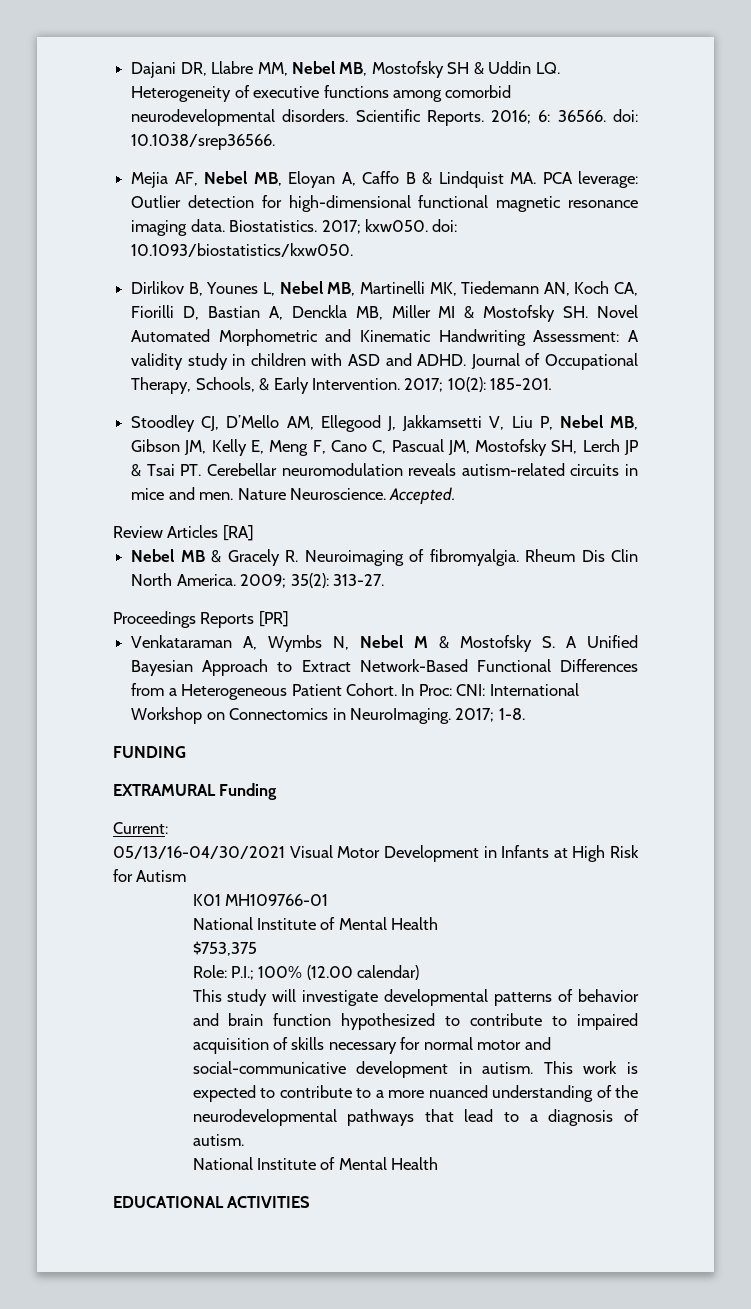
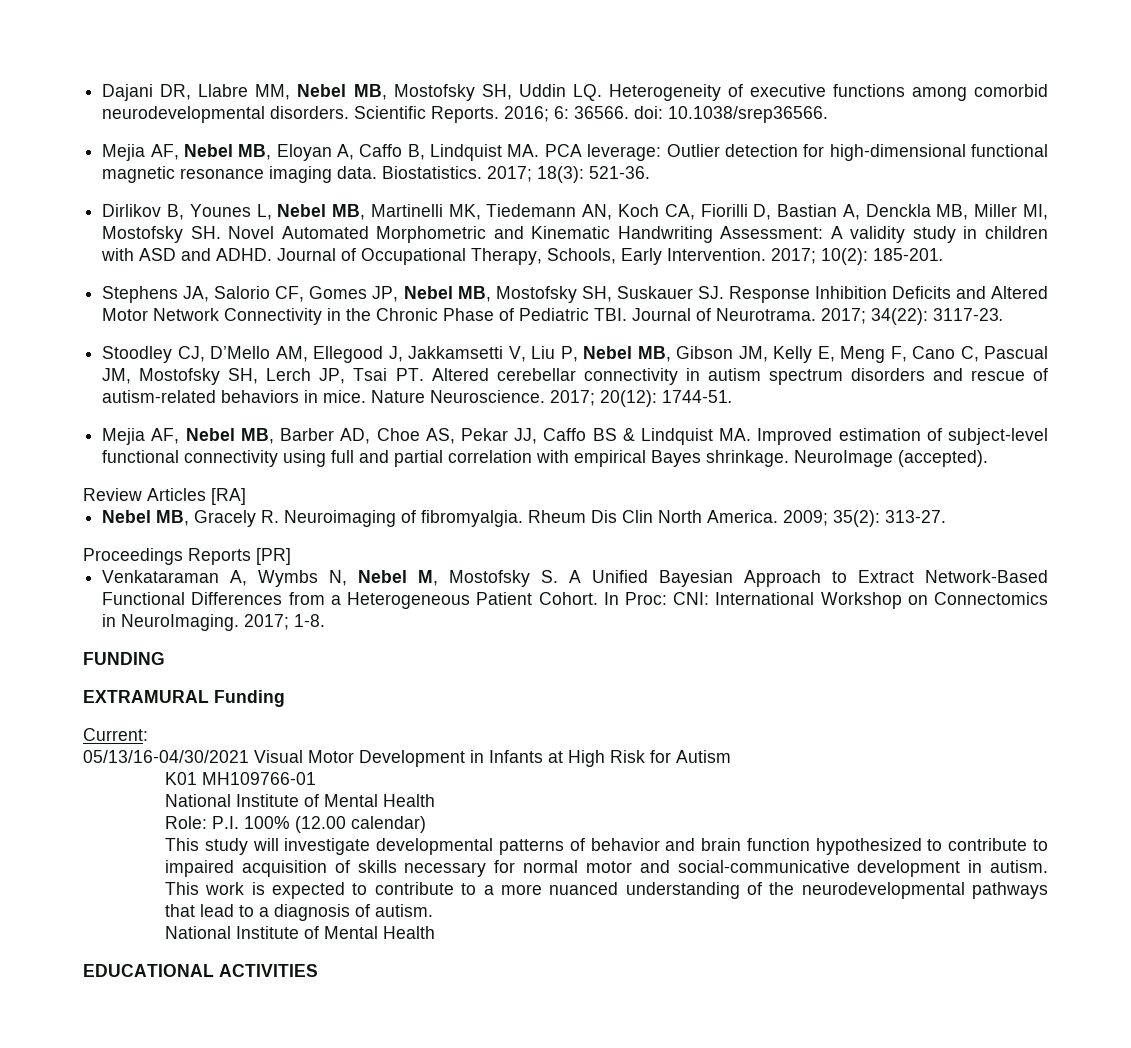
- Dajani DR, Llabre MM, Nebel MB, Mostofsky SH & Uddin LQ. Heterogeneity of executive functions among comorbid neurodevelopmental disorders.
+ Dajani DR, Llabre MM, Nebel MB, Mostofsky SH, Uddin LQ. Heterogeneity of executive functions among comorbid neurodevelopmental disorders.
- Mejia AF, Nebel MB, Eloyan A, Caffo B & Lindquist MA. PCA leverage: Outlier detection for high-dimensional functional magnetic resonance imaging data.
+ Mejia AF, Nebel MB, Eloyan A, Caffo B, Lindquist MA. PCA leverage: Outlier detection for high-dimensional functional magnetic resonance imaging data.
- 2017; kxw050. doi: 10.1093/biostatistics/kxw050.
+ 2017; 18(3): 521-36.
- Dirlikov B, Younes L, Nebel MB, Martinelli MK, Tiedemann AN, Koch CA, Fiorilli D, Bastian A, Denckla MB, Miller MI & Mostofsky SH. Novel Automated Morphometric and Kinematic Handwriting Assessment: A validity study in children with ASD and ADHD.
+ Dirlikov B, Younes L, Nebel MB, Martinelli MK, Tiedemann AN, Koch CA, Fiorilli D, Bastian A, Denckla MB, Miller MI, Mostofsky SH. Novel Automated Morphometric and Kinematic Handwriting Assessment: A validity study in children with ASD and ADHD.
- Journal of Occupational Therapy, Schools, & Early Intervention.
+ Journal of Occupational Therapy, Schools, Early Intervention.
+ Stephens JA, Salorio CF, Gomes JP, Nebel MB, Mostofsky SH, Suskauer SJ. Response Inhibition Deficits and Altered Motor Network Connectivity in the Chronic Phase of Pediatric TBI. Journal of Neurotrama. 2017; 34(22): 3117-23.
- Stoodley CJ, D’Mello AM, Ellegood J, Jakkamsetti V, Liu P, Nebel MB, Gibson JM, Kelly E, Meng F, Cano C, Pascual JM, Mostofsky SH, Lerch JP & Tsai PT. Cerebellar neuromodulation reveals autism-related circuits in mice and men. Nature Neuroscience. Accepted.
+ Stoodley CJ, D’Mello AM, Ellegood J, Jakkamsetti V, Liu P, Nebel MB, Gibson JM, Kelly E, Meng F, Cano C, Pascual JM, Mostofsky SH, Lerch JP, Tsai PT. Altered cerebellar connectivity in autism spectrum disorders and rescue of autism-related behaviors in mice. Nature Neuroscience. 2017; 20(12): 1744-51.
+ Mejia AF, Nebel MB, Barber AD, Choe AS, Pekar JJ, Caffo BS & Lindquist MA. Improved estimation of subject-level functional connectivity using full and partial correlation with empirical Bayes shrinkage. NeuroImage (accepted).
- Nebel MB & Gracely R. Neuroimaging of fibromyalgia.
+ Nebel MB, Gracely R. Neuroimaging of fibromyalgia.
- Venkataraman A, Wymbs N, Nebel M & Mostofsky S. A Unified Bayesian Approach to Extract Network-Based Functional Differences from a Heterogeneous Patient Cohort.
+ Venkataraman A, Wymbs N, Nebel M, Mostofsky S. A Unified Bayesian Approach to Extract Network-Based Functional Differences from a Heterogeneous Patient Cohort.
- $753,375
- Role: P.I.; 100% (12.00 calendar)
+ Role: P.I. 100% (12.00 calendar)

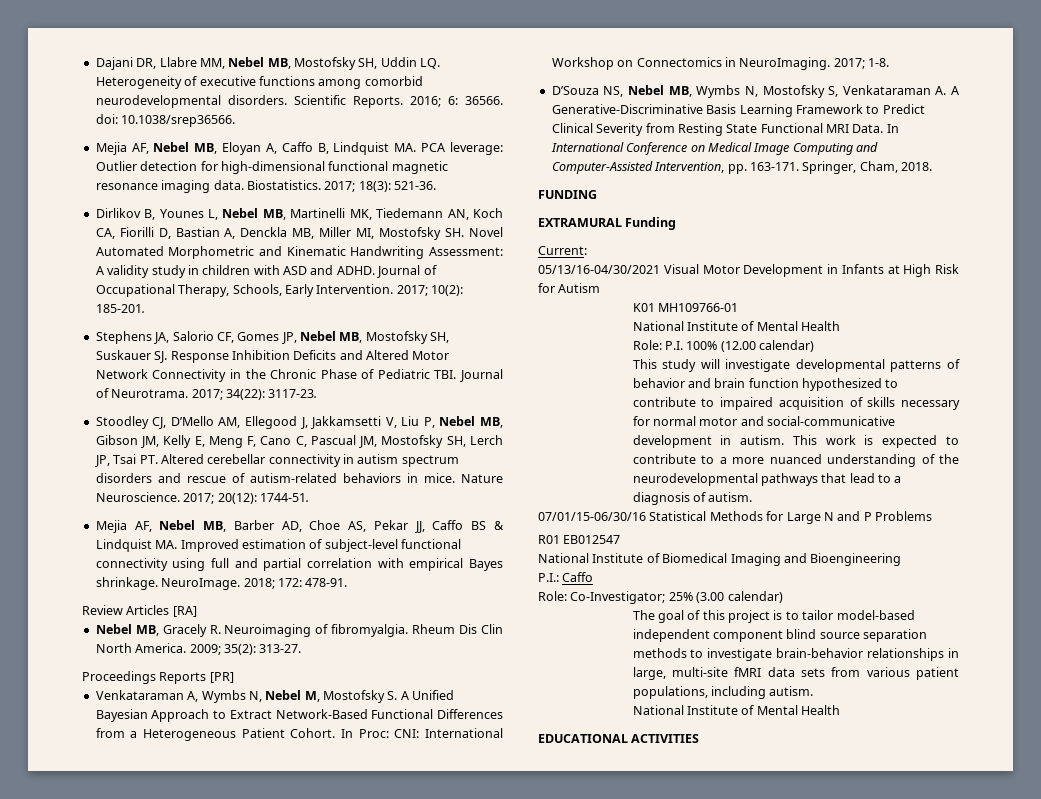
- NeuroImage (accepted).
+ NeuroImage. 2018; 172: 478-91.
+ D’Souza NS, Nebel MB, Wymbs N, Mostofsky S, Venkataraman A. A Generative-Discriminative Basis Learning Framework to Predict Clinical Severity from Resting State Functional MRI Data. In International Conference on Medical Image Computing and Computer-Assisted Intervention, pp. 163-171. Springer, Cham, 2018.
+ 07/01/15-06/30/16 Statistical Methods for Large N and P Problems
+ R01 EB012547
+ National Institute of Biomedical Imaging and Bioengineering
+ P.I.: Caffo
+ Role: Co-Investigator; 25% (3.00 calendar)
+ The goal of this project is to tailor model-based independent component blind source separation methods to investigate brain-behavior relationships in large, multi-site fMRI data sets from various patient populations, including autism.

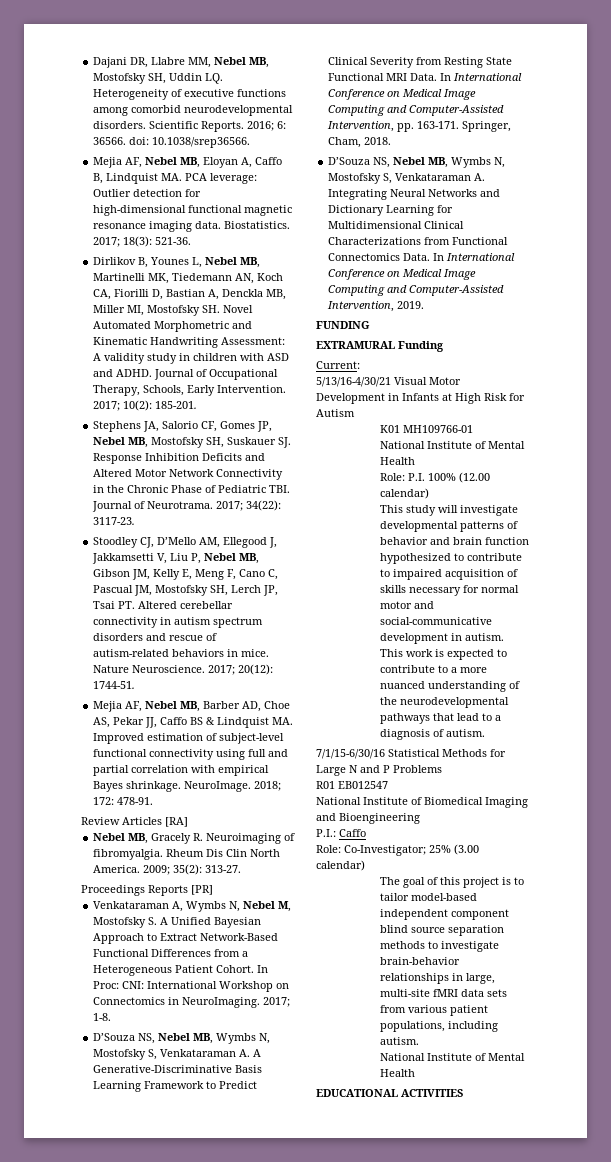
+ D’Souza NS, Nebel MB, Wymbs N, Mostofsky S, Venkataraman A. Integrating Neural Networks and Dictionary Learning for Multidimensional Clinical Characterizations from Functional Connectomics Data. In International Conference on Medical Image Computing and Computer-Assisted Intervention, 2019.
- 05/13/16-04/30/2021 Visual Motor Development in Infants at High Risk for Autism
+ 5/13/16-4/30/21 Visual Motor Development in Infants at High Risk for Autism
- 07/01/15-06/30/16 Statistical Methods for Large N and P Problems
+ 7/1/15-6/30/16 Statistical Methods for Large N and P Problems

